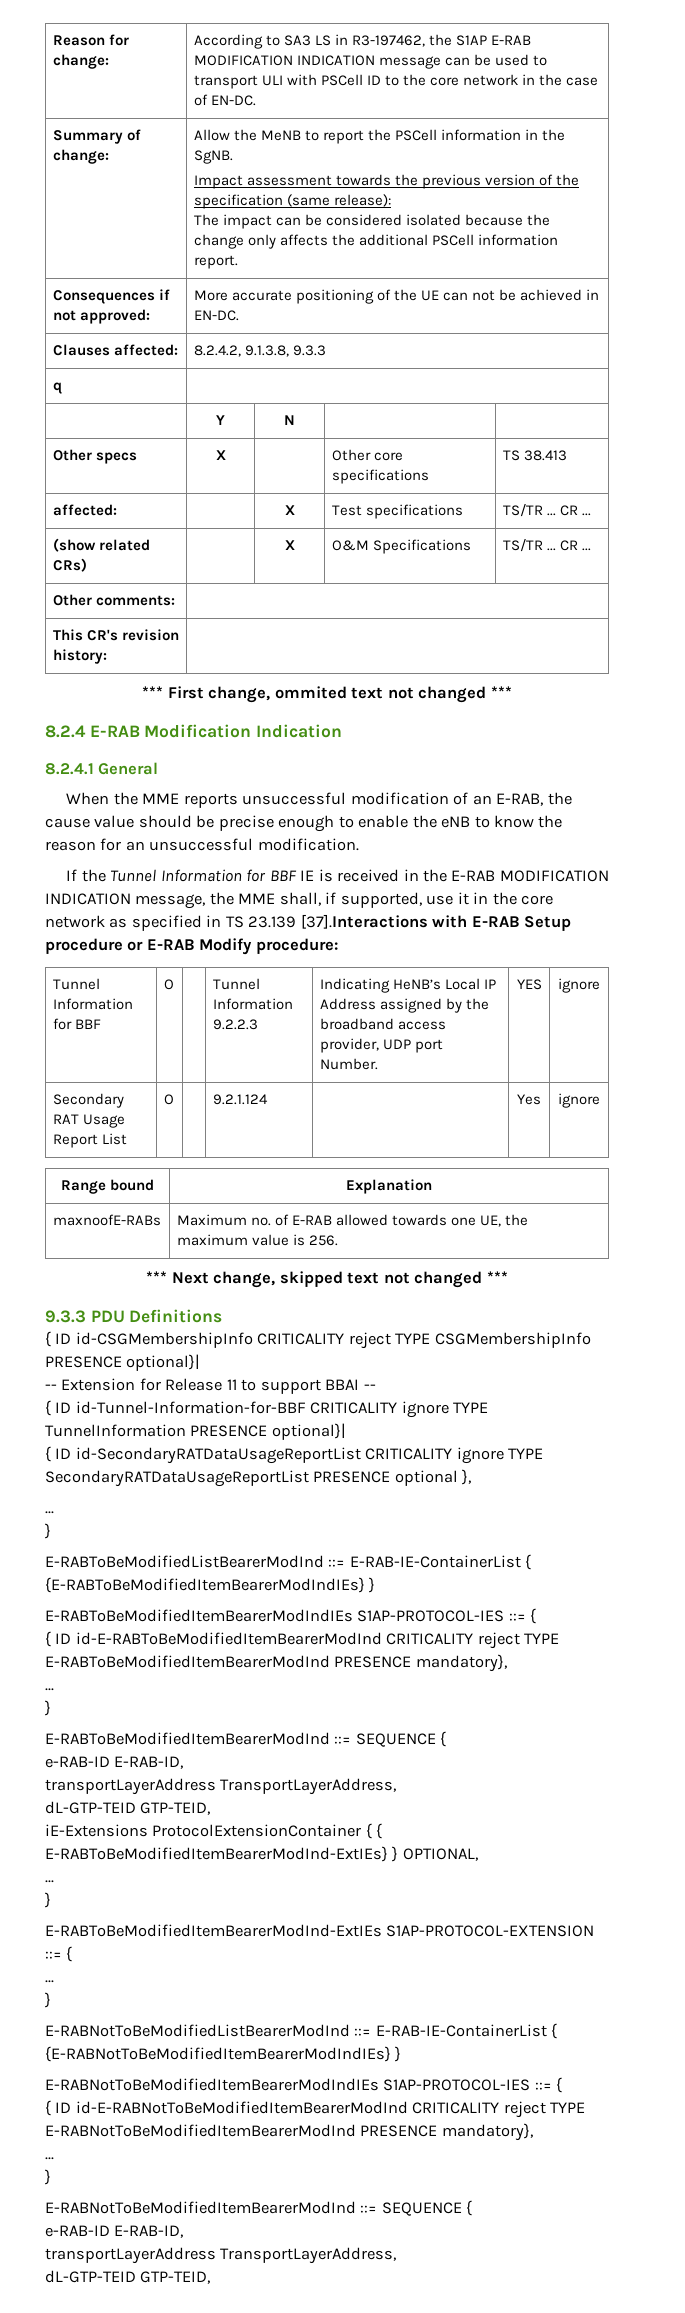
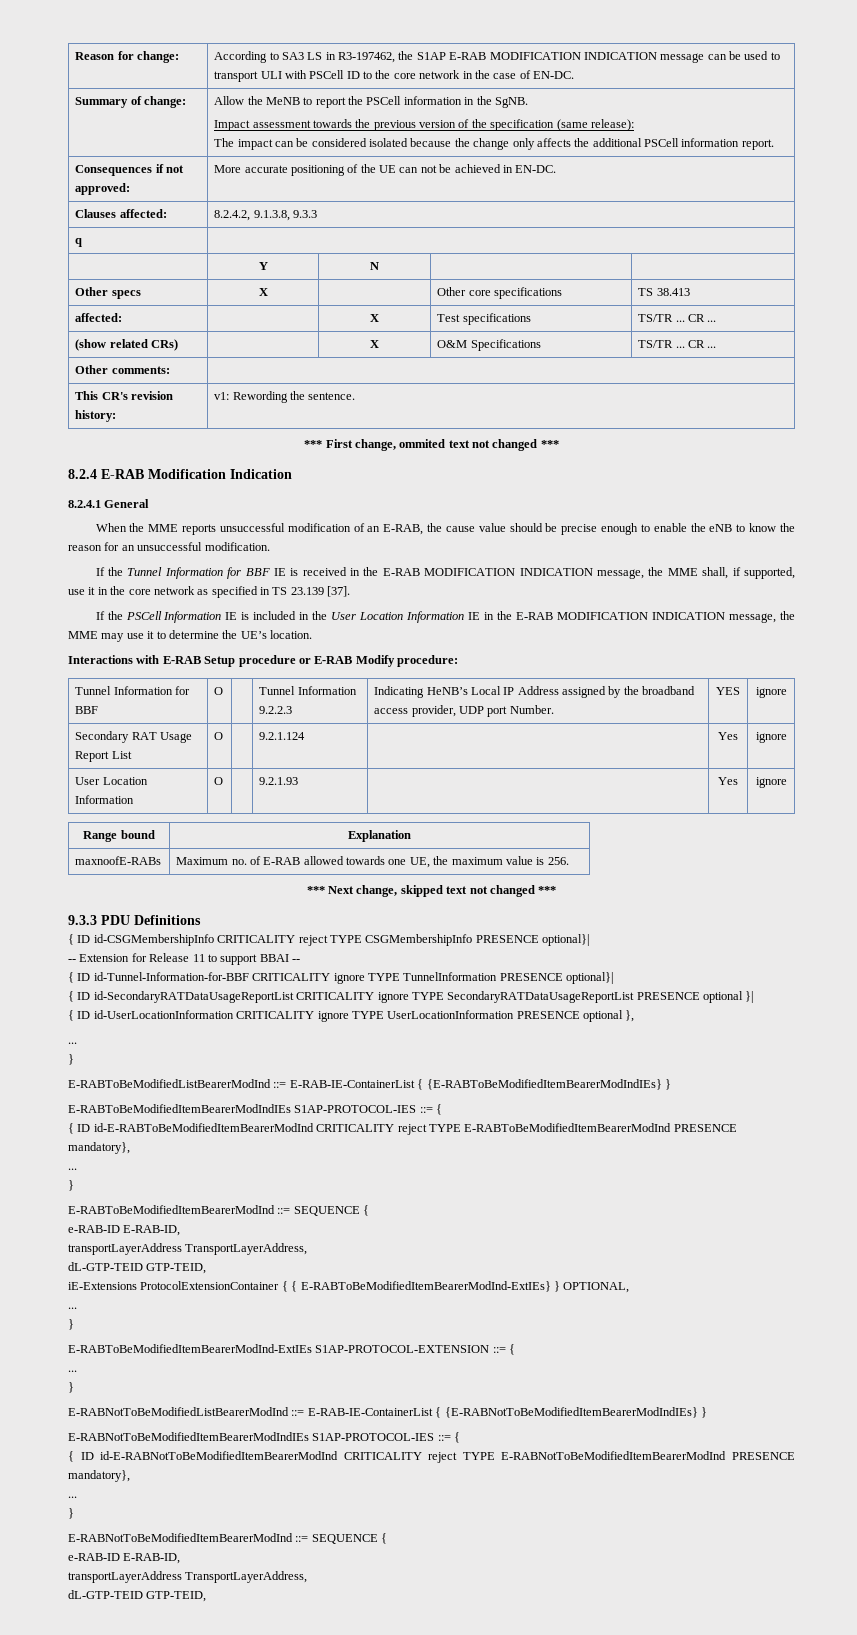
- This CR's revision history: |
+ This CR's revision history: | v1: Rewording the sentence.
- If the Tunnel Information for BBF IE is received in the E-RAB MODIFICATION INDICATION message, the MME shall, if supported, use it in the core network as specified in TS 23.139 [37].Interactions with E-RAB Setup procedure or E-RAB Modify procedure:
+ If the Tunnel Information for BBF IE is received in the E-RAB MODIFICATION INDICATION message, the MME shall, if supported, use it in the core network as specified in TS 23.139 [37].
+ If the PSCell Information IE is included in the User Location Information IE in the E-RAB MODIFICATION INDICATION message, the MME may use it to determine the UE’s location.
+ Interactions with E-RAB Setup procedure or E-RAB Modify procedure:
+ User Location Information | O | | 9.2.1.93 | | Yes | ignore
- { ID id-SecondaryRATDataUsageReportList CRITICALITY ignore TYPE SecondaryRATDataUsageReportList PRESENCE optional },
+ { ID id-SecondaryRATDataUsageReportList CRITICALITY ignore TYPE SecondaryRATDataUsageReportList PRESENCE optional }|
+ { ID id-UserLocationInformation CRITICALITY ignore TYPE UserLocationInformation PRESENCE optional },

